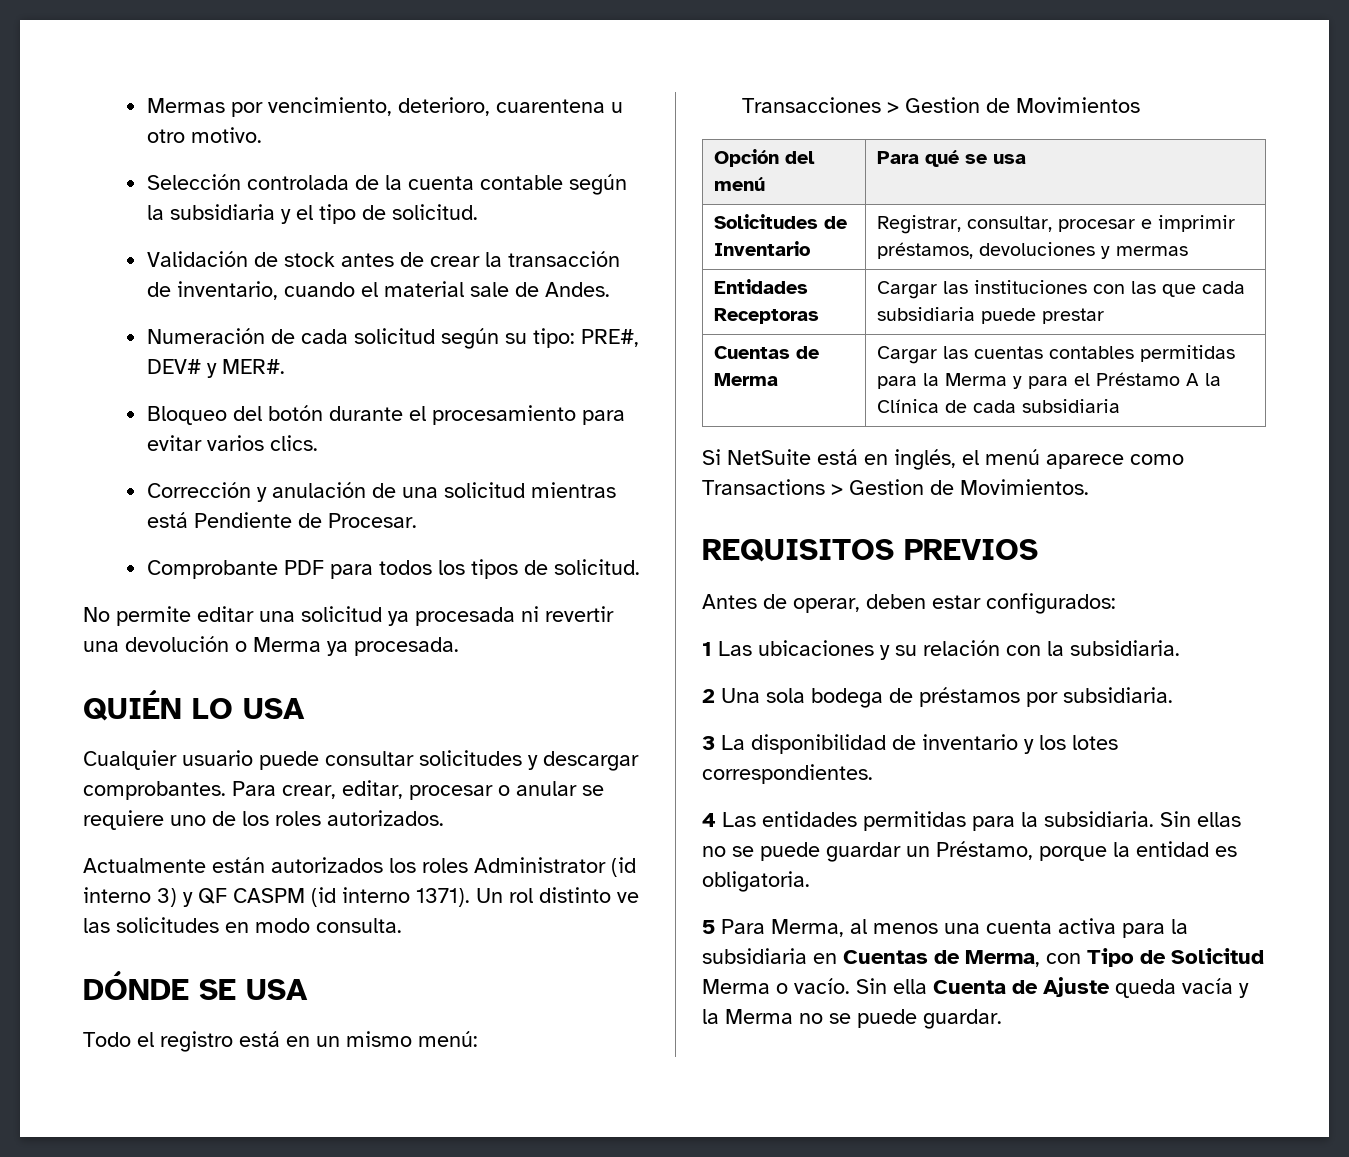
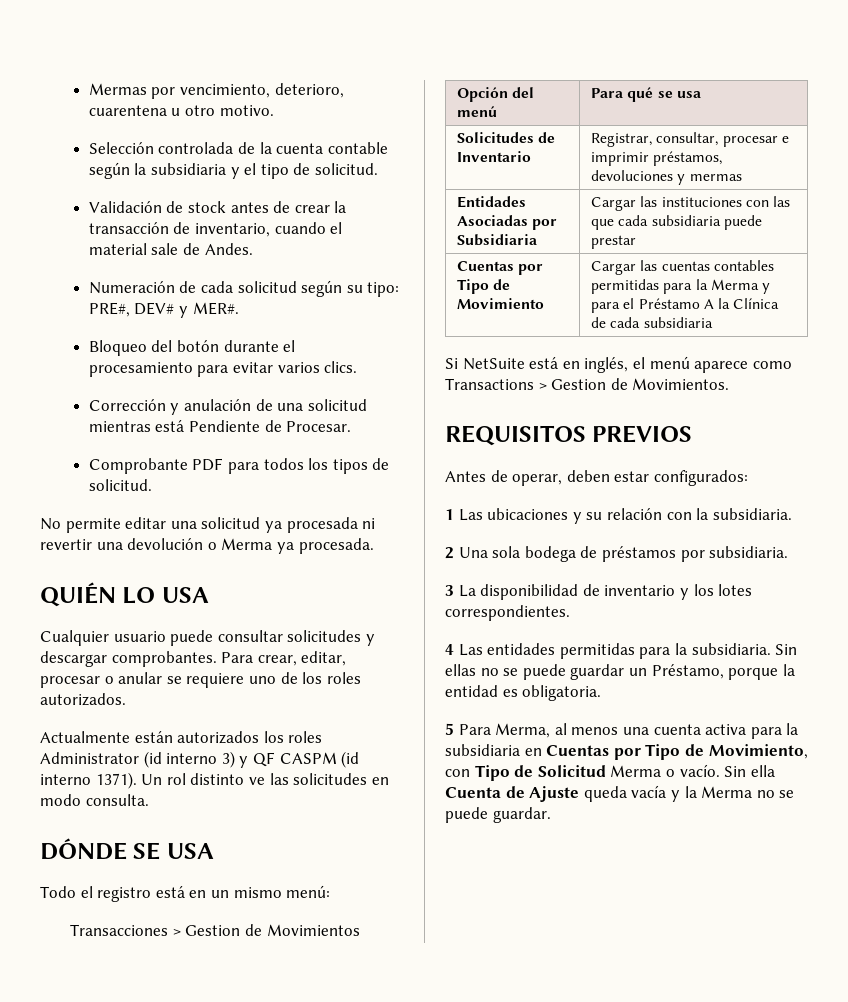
- Entidades Receptoras | Cargar las instituciones con las que cada subsidiaria puede prestar
+ Entidades Asociadas por Subsidiaria | Cargar las instituciones con las que cada subsidiaria puede prestar
- Cuentas de Merma | Cargar las cuentas contables permitidas para la Merma y para el Préstamo A la Clínica de cada subsidiaria
+ Cuentas por Tipo de Movimiento | Cargar las cuentas contables permitidas para la Merma y para el Préstamo A la Clínica de cada subsidiaria
- 5 Para Merma, al menos una cuenta activa para la subsidiaria en Cuentas de Merma, con Tipo de Solicitud Merma o vacío.
+ 5 Para Merma, al menos una cuenta activa para la subsidiaria en Cuentas por Tipo de Movimiento, con Tipo de Solicitud Merma o vacío.

